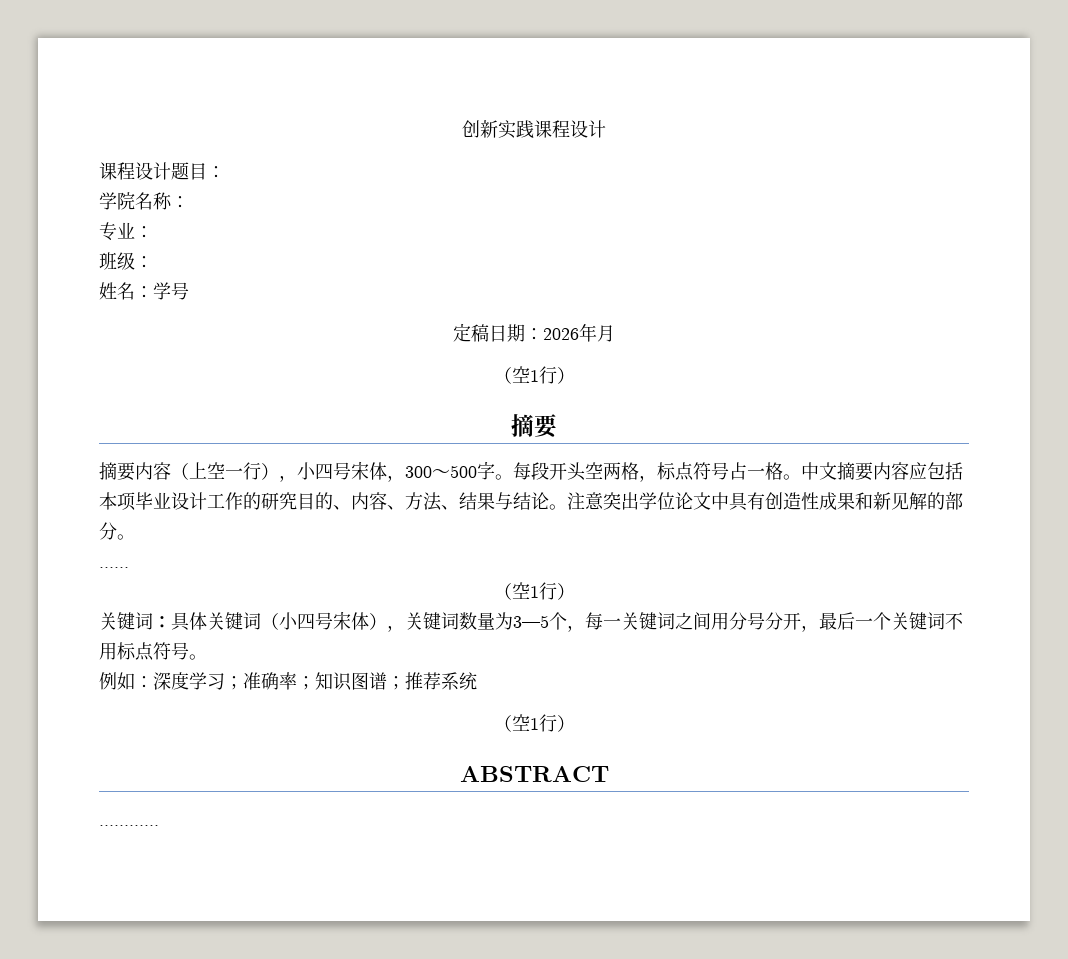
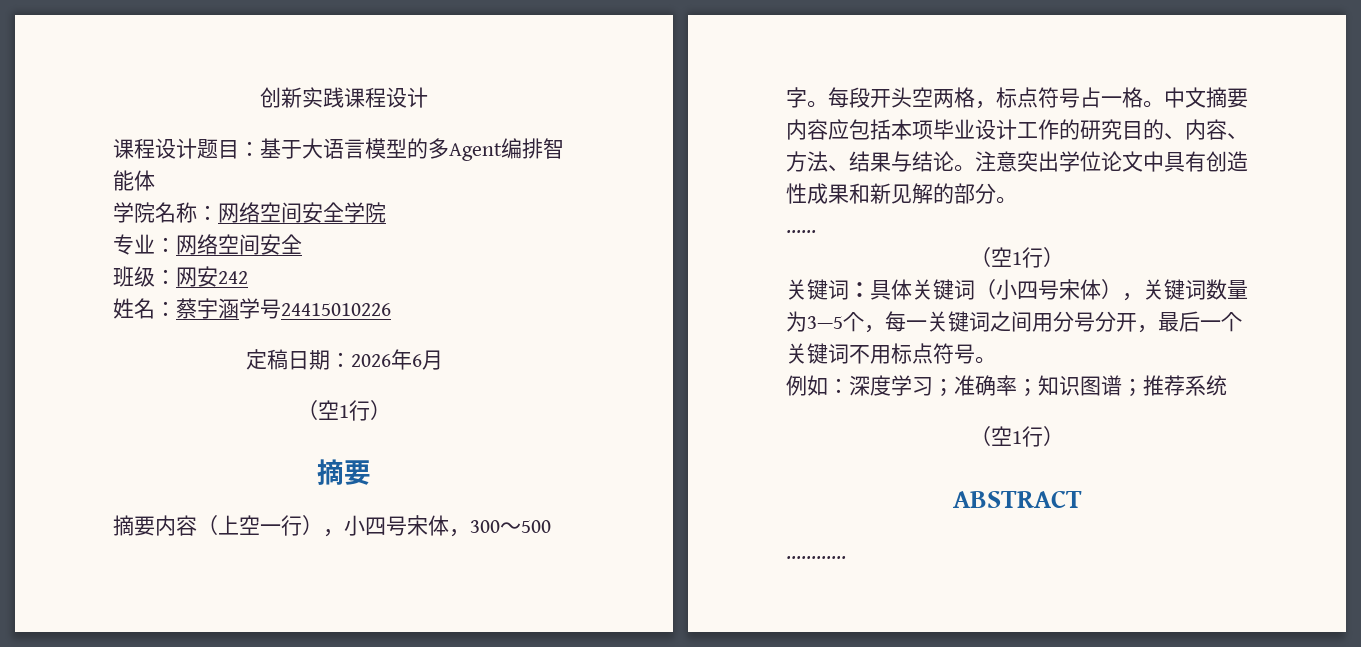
- 课程设计题目：
+ 课程设计题目：基于大语言模型的多Agent编排智能体
- 学院名称：
+ 学院名称：网络空间安全学院
- 专业：
+ 专业：网络空间安全
- 班级：
+ 班级：网安242
- 姓名：学号
+ 姓名：蔡宇涵学号24415010226
- 定稿日期：2026年月
+ 定稿日期：2026年6月

